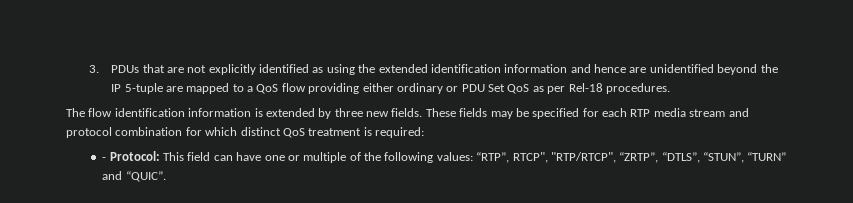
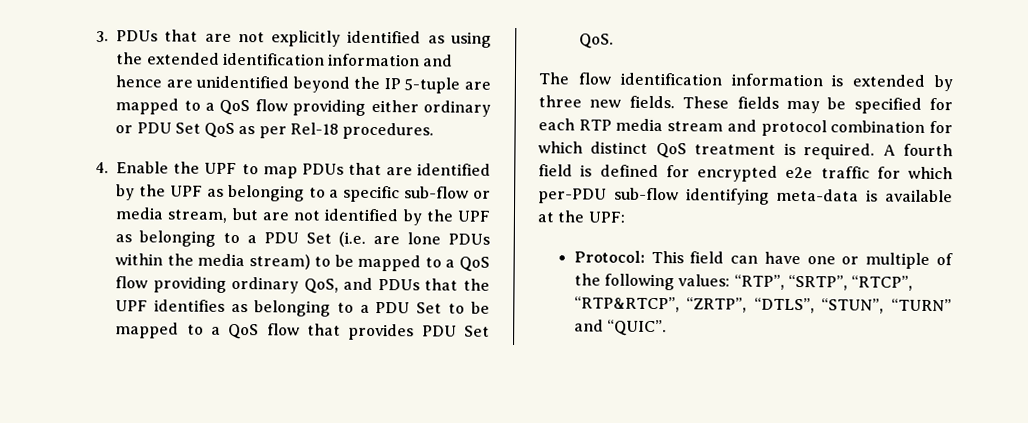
+ 4. Enable the UPF to map PDUs that are identified by the UPF as belonging to a specific sub-flow or media stream, but are not identified by the UPF as belonging to a PDU Set (i.e. are lone PDUs within the media stream) to be mapped to a QoS flow providing ordinary QoS, and PDUs that the UPF identifies as belonging to a PDU Set to be mapped to a QoS flow that provides PDU Set QoS.
- These fields may be specified for each RTP media stream and protocol combination for which distinct QoS treatment is required:
- - Protocol: This field can have one or multiple of the following values: “RTP”, RTCP", "RTP/RTCP", “ZRTP”, “DTLS”, “STUN”, “TURN” and “QUIC”.
+ These fields may be specified for each RTP media stream and protocol combination for which distinct QoS treatment is required. A fourth field is defined for encrypted e2e traffic for which per-PDU sub-flow identifying meta-data is available at the UPF:
+ Protocol: This field can have one or multiple of the following values: “RTP”, “SRTP”, “RTCP”, “RTP&RTCP”, “ZRTP”, “DTLS”, “STUN”, “TURN” and “QUIC”.

